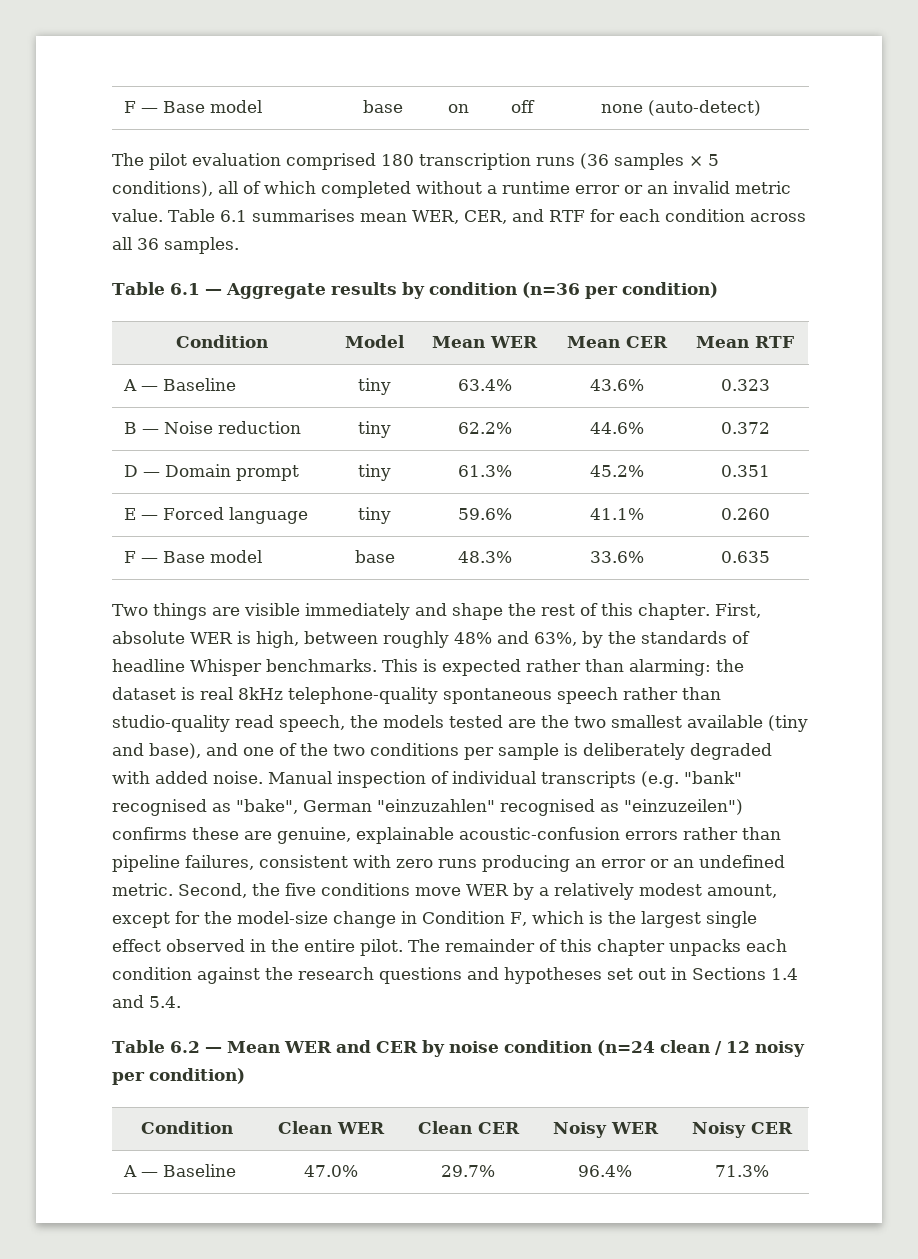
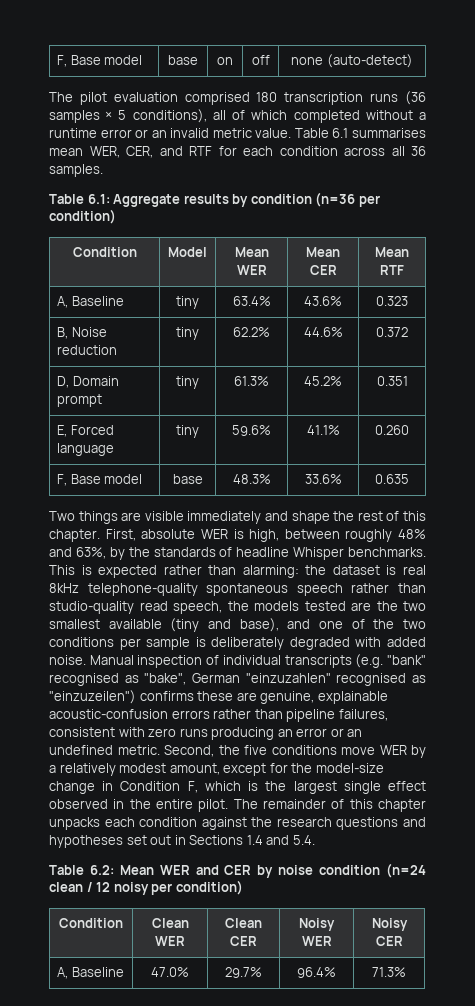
- F — Base model | base | on | off | none (auto-detect)
+ F, Base model | base | on | off | none (auto-detect)
- Table 6.1 — Aggregate results by condition (n=36 per condition)
+ Table 6.1: Aggregate results by condition (n=36 per condition)
- A — Baseline | tiny | 63.4% | 43.6% | 0.323
+ A, Baseline | tiny | 63.4% | 43.6% | 0.323
- B — Noise reduction | tiny | 62.2% | 44.6% | 0.372
+ B, Noise reduction | tiny | 62.2% | 44.6% | 0.372
- D — Domain prompt | tiny | 61.3% | 45.2% | 0.351
+ D, Domain prompt | tiny | 61.3% | 45.2% | 0.351
- E — Forced language | tiny | 59.6% | 41.1% | 0.260
+ E, Forced language | tiny | 59.6% | 41.1% | 0.260
- F — Base model | base | 48.3% | 33.6% | 0.635
+ F, Base model | base | 48.3% | 33.6% | 0.635
- Table 6.2 — Mean WER and CER by noise condition (n=24 clean / 12 noisy per condition)
+ Table 6.2: Mean WER and CER by noise condition (n=24 clean / 12 noisy per condition)
- A — Baseline | 47.0% | 29.7% | 96.4% | 71.3%
+ A, Baseline | 47.0% | 29.7% | 96.4% | 71.3%

